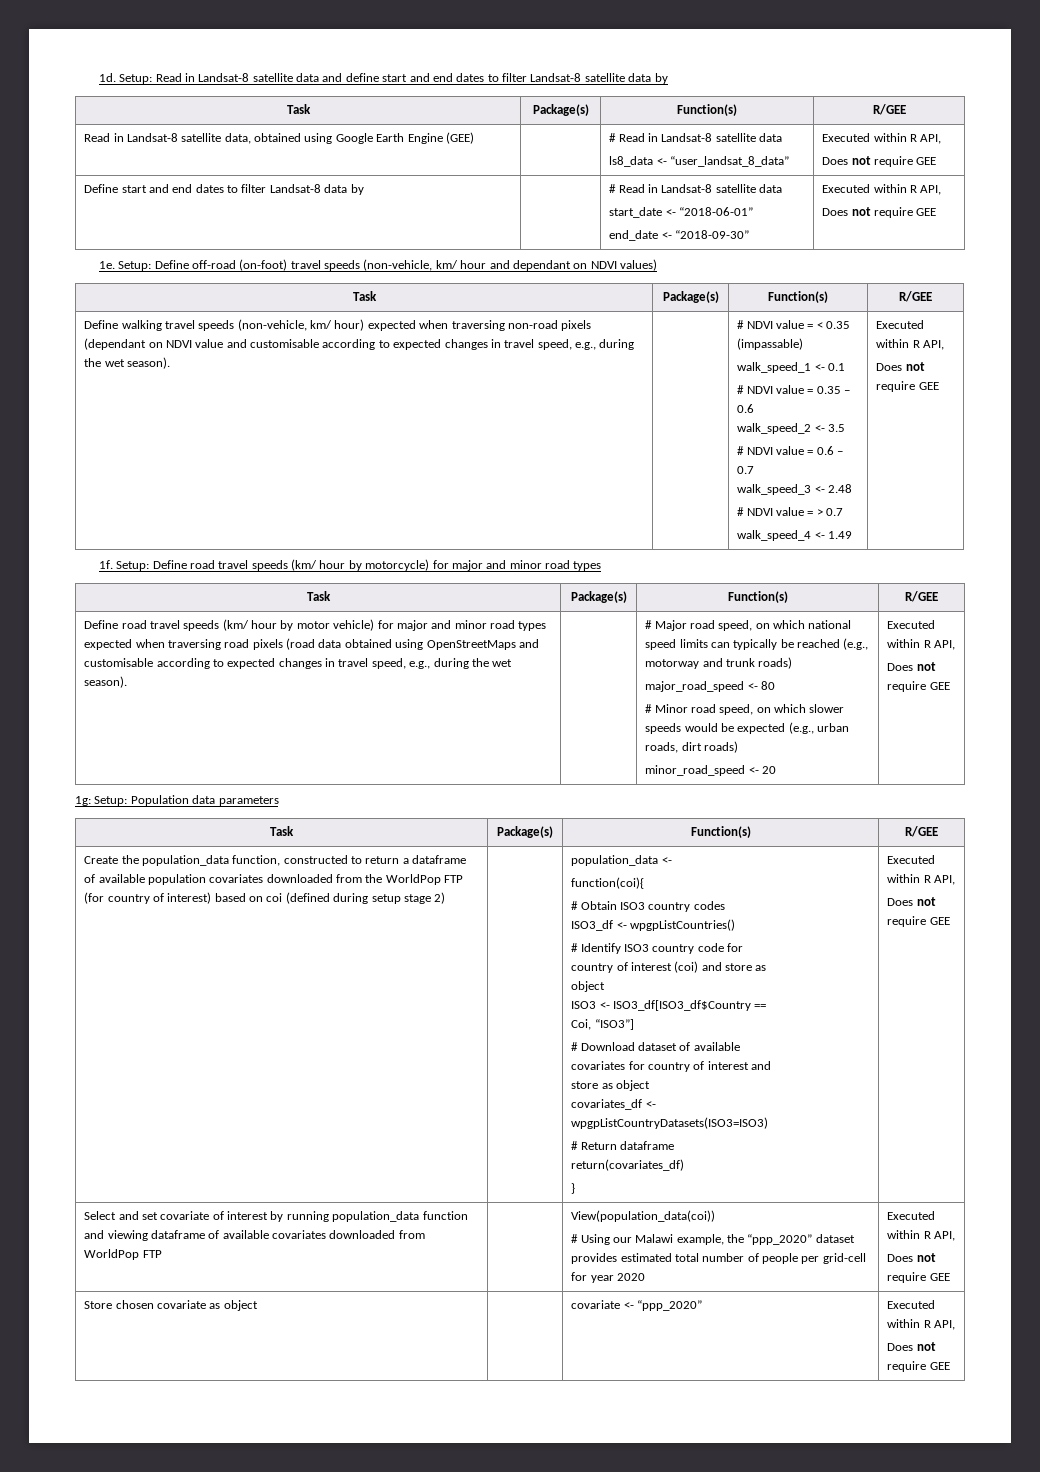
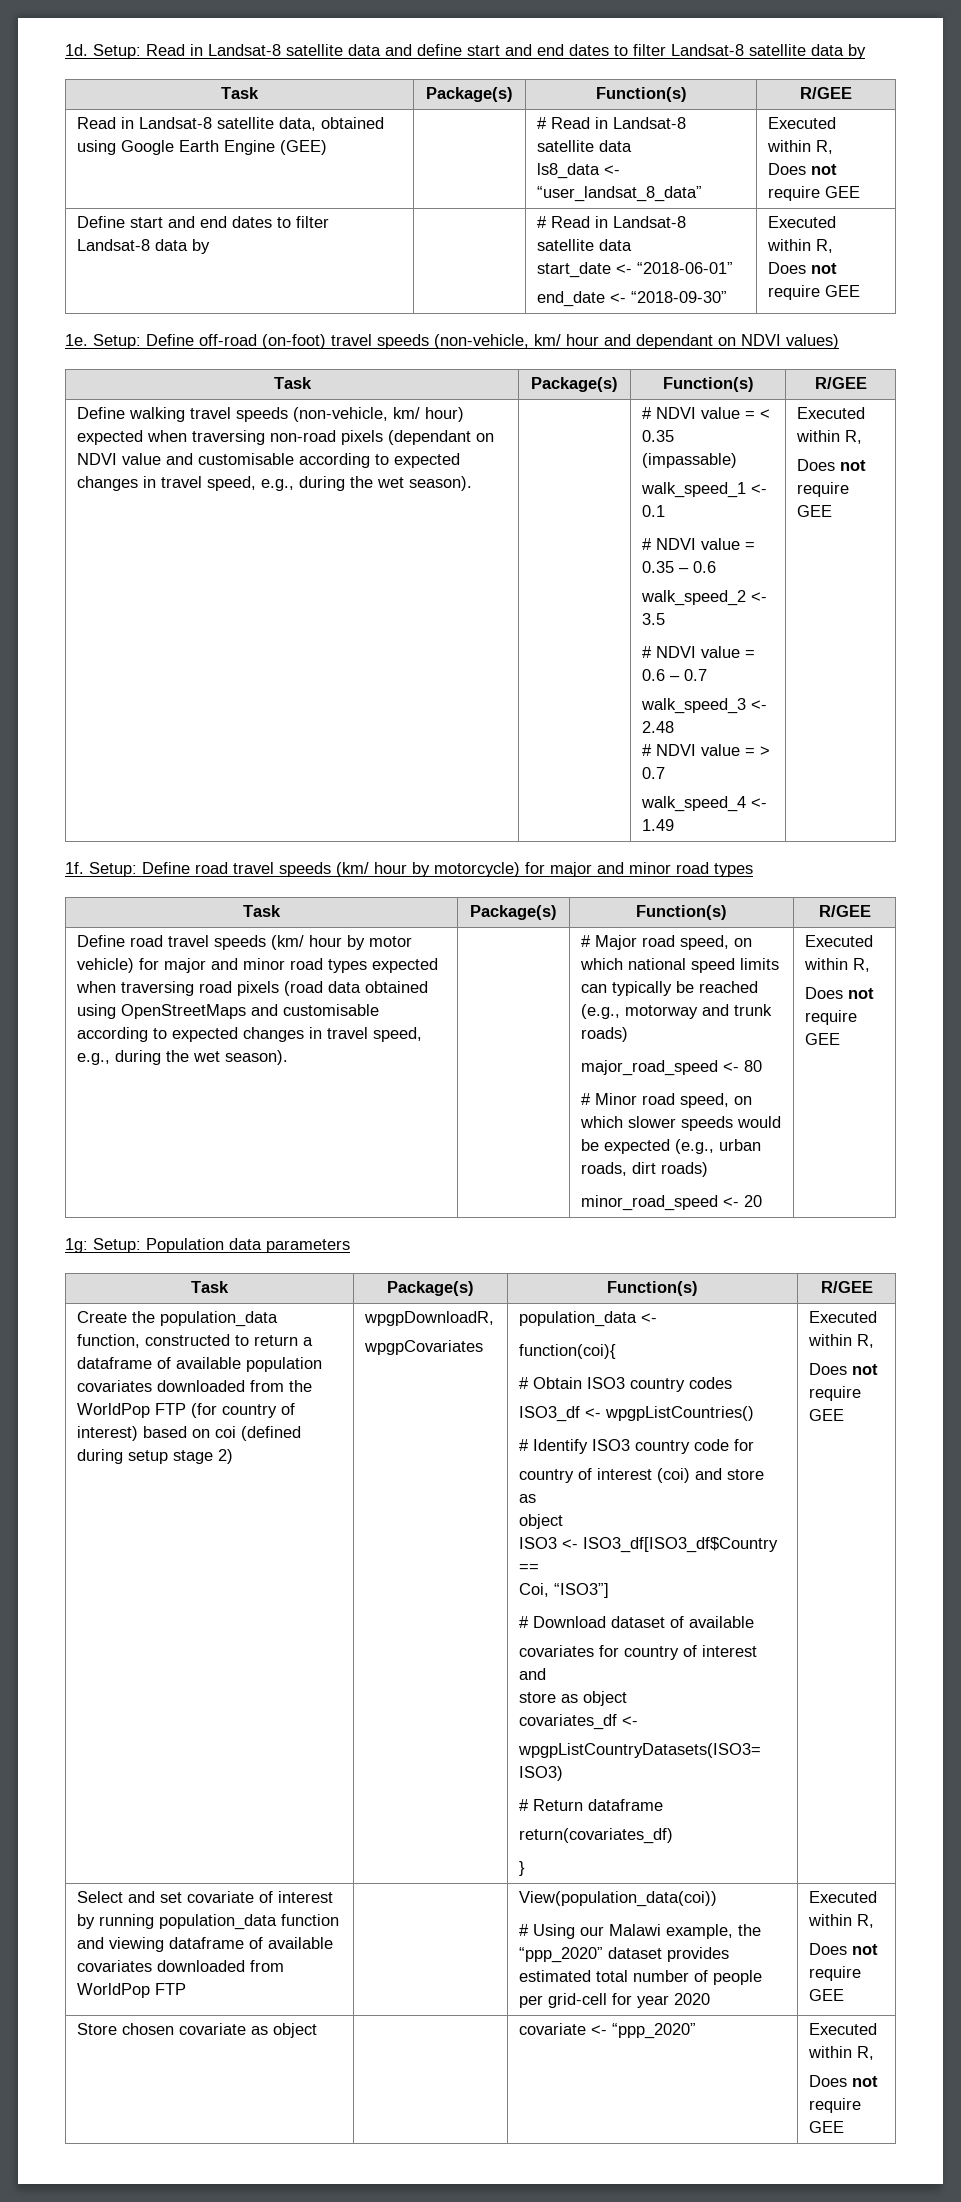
  Read in Landsat-8 satellite data, obtained using Google Earth Engine (GEE) | | # Read in Landsat-8 satellite data
- ls8_data <- “user_landsat_8_data” | Executed within R API,
+ ls8_data <- “user_landsat_8_data” | Executed within R,
  Define start and end dates to filter Landsat-8 data by | | # Read in Landsat-8 satellite data
  start_date <- “2018-06-01”
- end_date <- “2018-09-30” | Executed within R API,
+ end_date <- “2018-09-30” | Executed within R,
- walk_speed_4 <- 1.49 | Executed within R API,
+ walk_speed_4 <- 1.49 | Executed within R,
- minor_road_speed <- 20 | Executed within R API,
+ minor_road_speed <- 20 | Executed within R,
+ wpgpDownloadR,
+ wpgpCovariates
- } | Executed within R API,
+ } | Executed within R,
- # Using our Malawi example, the “ppp_2020” dataset provides estimated total number of people per grid-cell for year 2020 | Executed within R API,
+ # Using our Malawi example, the “ppp_2020” dataset provides estimated total number of people per grid-cell for year 2020 | Executed within R,
- Store chosen covariate as object | | covariate <- “ppp_2020” | Executed within R API,
+ Store chosen covariate as object | | covariate <- “ppp_2020” | Executed within R,

